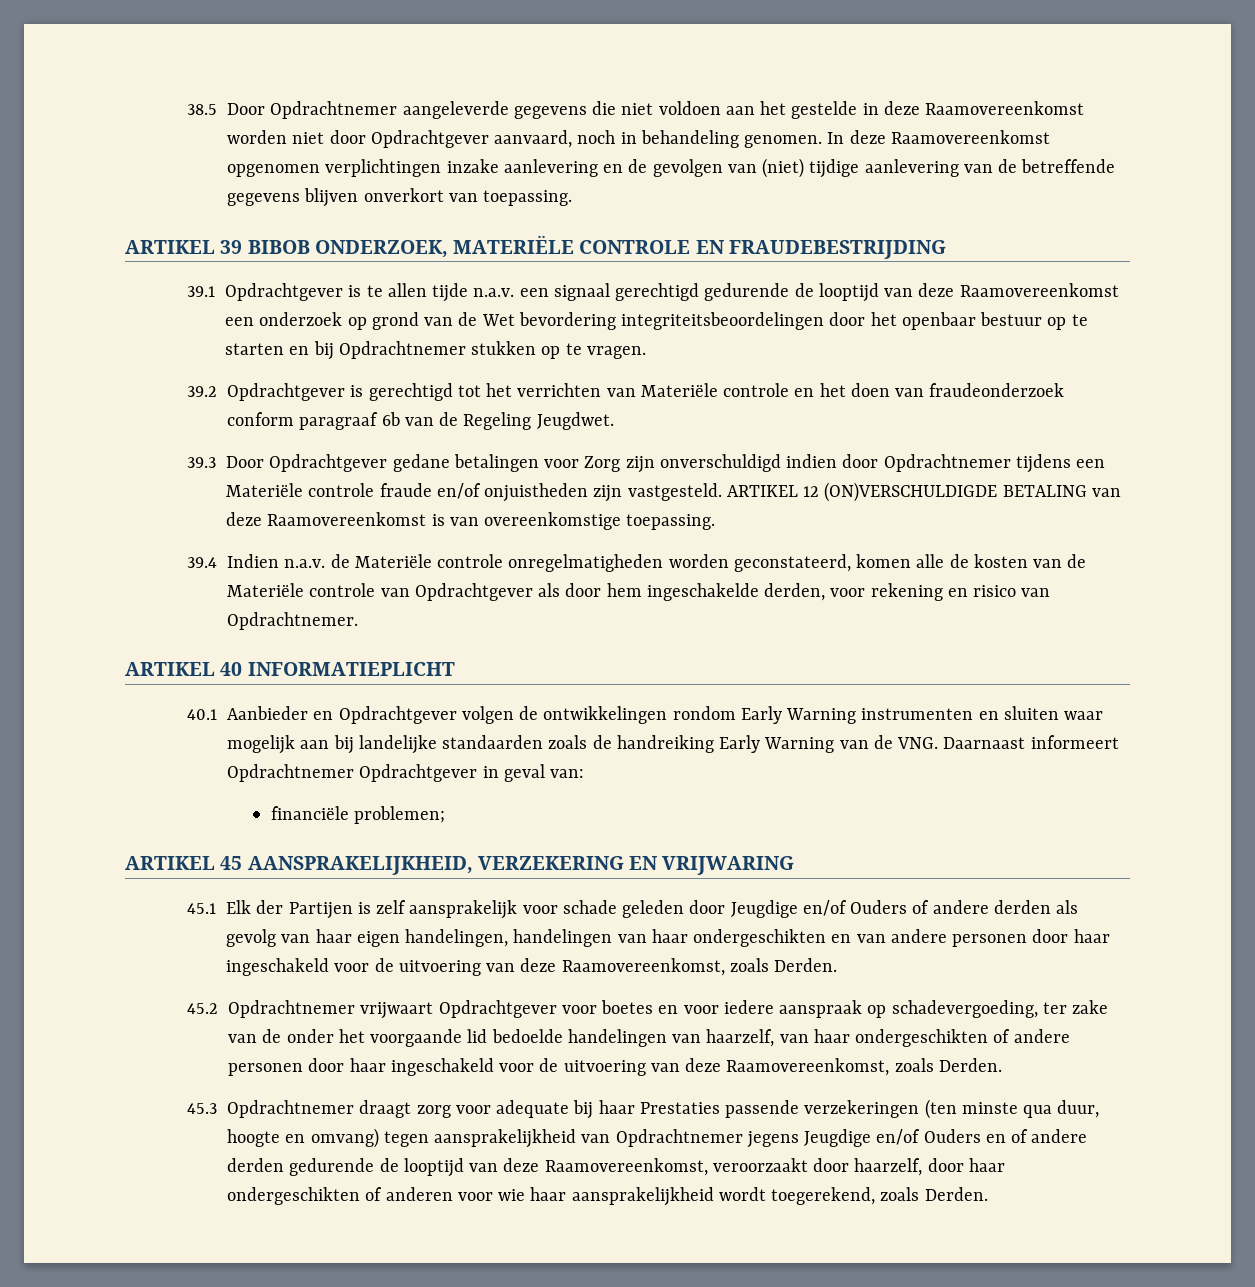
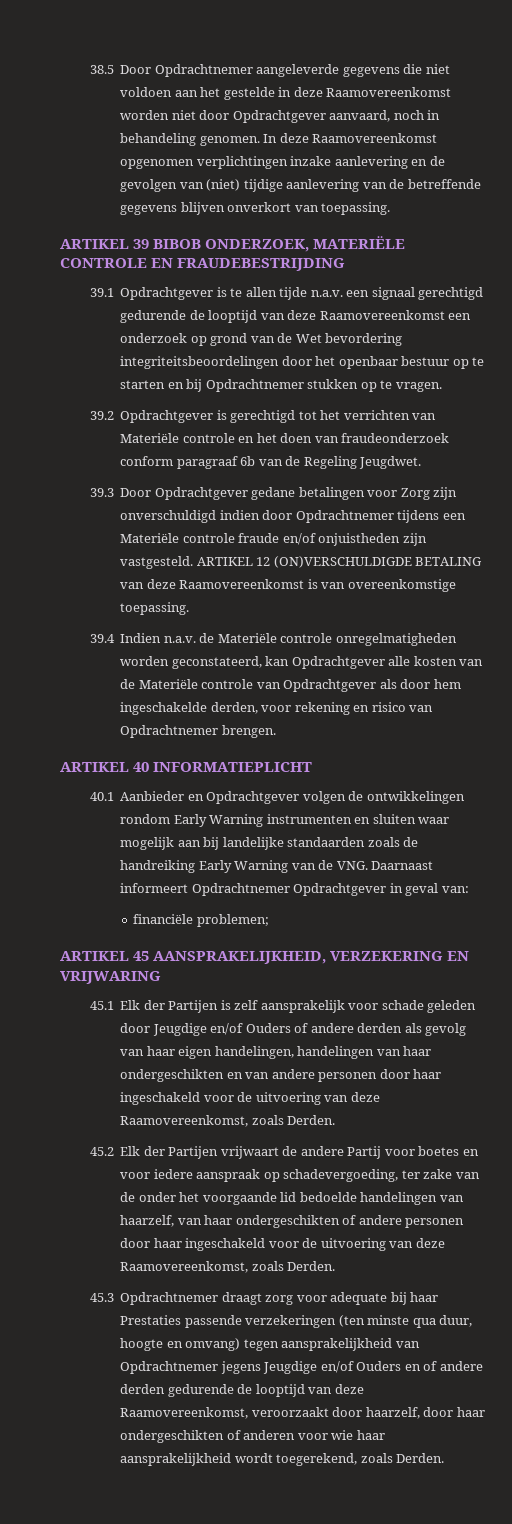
- 39.4 Indien n.a.v. de Materiële controle onregelmatigheden worden geconstateerd, komen alle de kosten van de Materiële controle van Opdrachtgever als door hem ingeschakelde derden, voor rekening en risico van Opdrachtnemer.
+ 39.4 Indien n.a.v. de Materiële controle onregelmatigheden worden geconstateerd, kan Opdrachtgever alle kosten van de Materiële controle van Opdrachtgever als door hem ingeschakelde derden, voor rekening en risico van Opdrachtnemer brengen.
- 45.2 Opdrachtnemer vrijwaart Opdrachtgever voor boetes en voor iedere aanspraak op schadevergoeding, ter zake van de onder het voorgaande lid bedoelde handelingen van haarzelf, van haar ondergeschikten of andere personen door haar ingeschakeld voor de uitvoering van deze Raamovereenkomst, zoals Derden.
+ 45.2 Elk der Partijen vrijwaart de andere Partij voor boetes en voor iedere aanspraak op schadevergoeding, ter zake van de onder het voorgaande lid bedoelde handelingen van haarzelf, van haar ondergeschikten of andere personen door haar ingeschakeld voor de uitvoering van deze Raamovereenkomst, zoals Derden.

